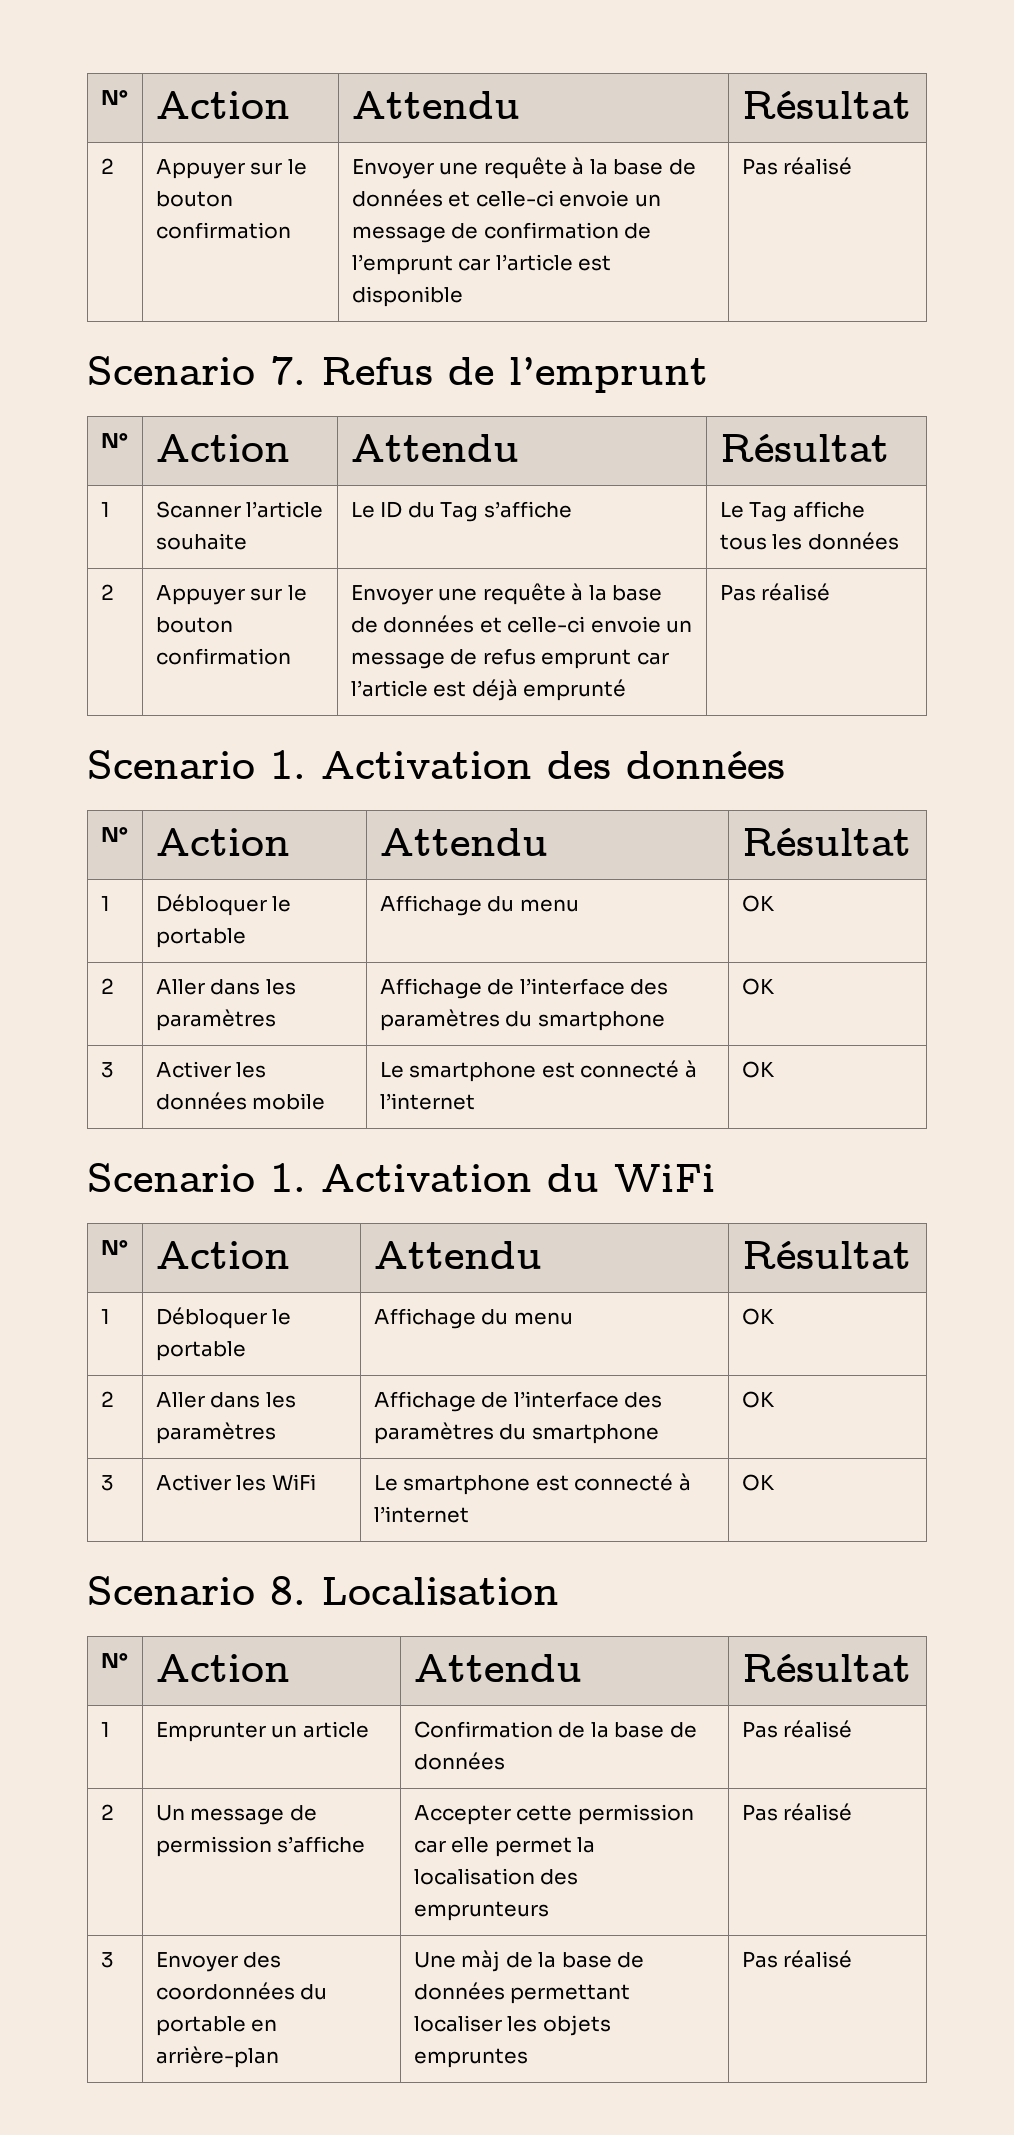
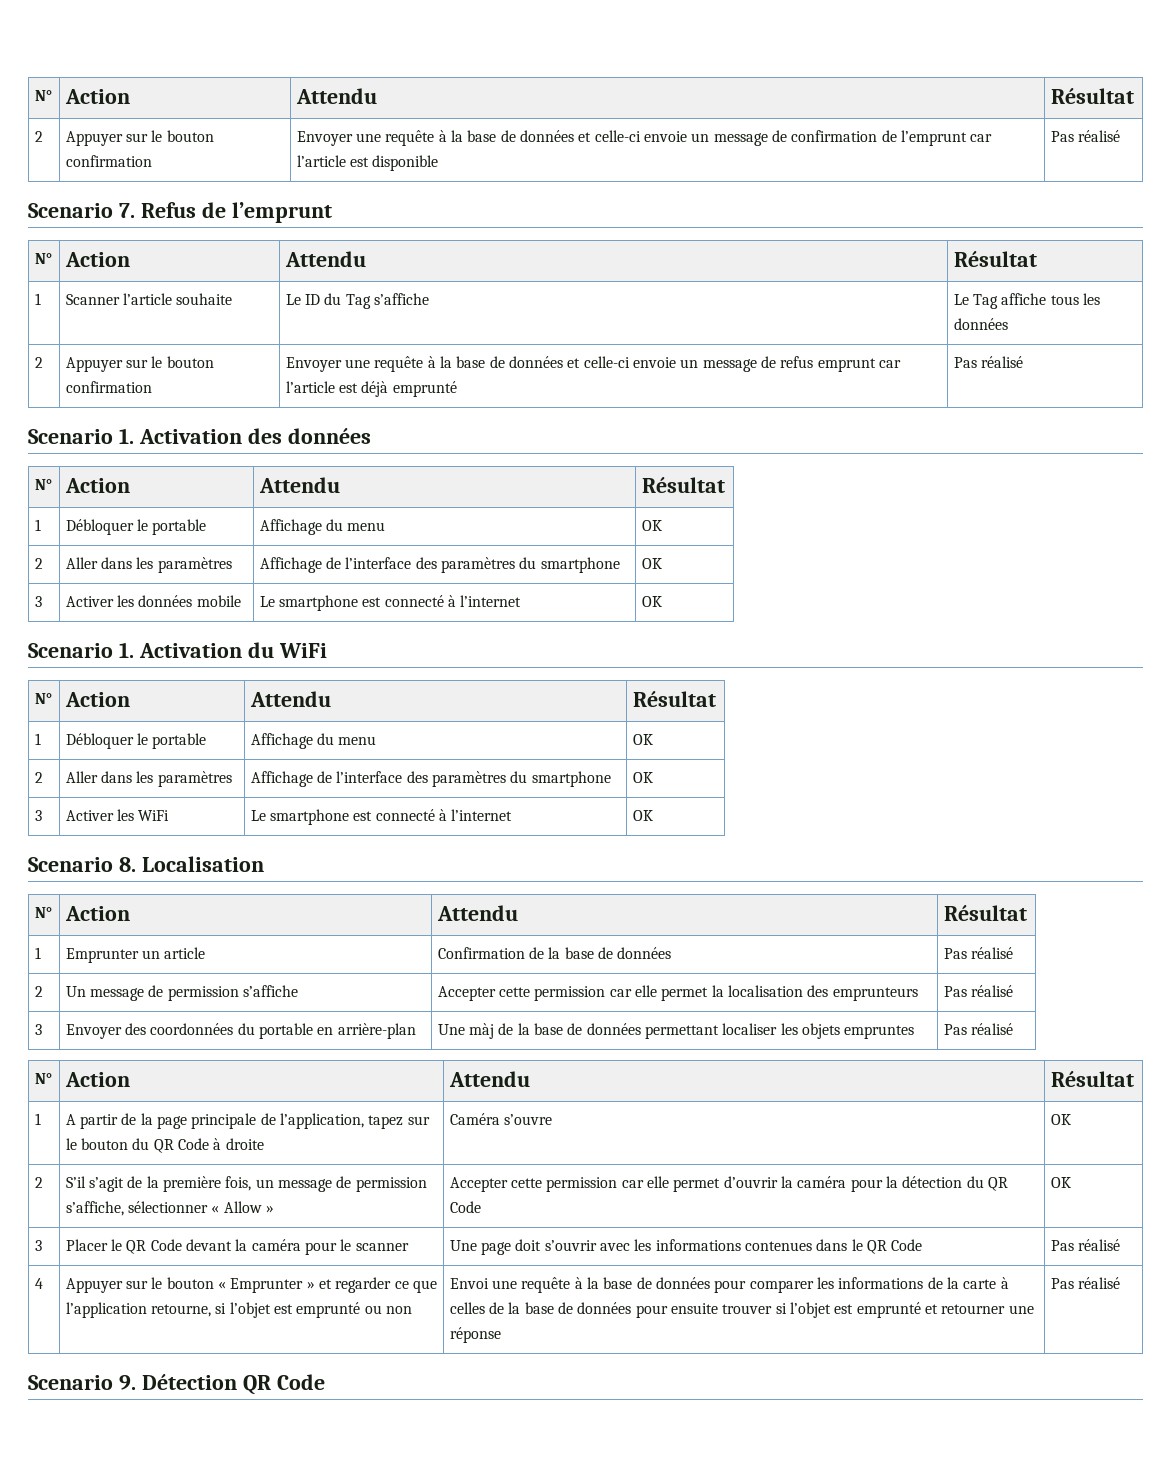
  3 | Envoyer des coordonnées du portable en arrière-plan | Une màj de la base de données permettant localiser les objets empruntes | Pas réalisé
+ N° | Action | Attendu | Résultat
+ 1 | A partir de la page principale de l’application, tapez sur le bouton du QR Code à droite | Caméra s’ouvre | OK
+ 2 | S’il s’agit de la première fois, un message de permission s’affiche, sélectionner « Allow » | Accepter cette permission car elle permet d’ouvrir la caméra pour la détection du QR Code | OK
+ 3 | Placer le QR Code devant la caméra pour le scanner | Une page doit s’ouvrir avec les informations contenues dans le QR Code | Pas réalisé
+ 4 | Appuyer sur le bouton « Emprunter » et regarder ce que l’application retourne, si l’objet est emprunté ou non | Envoi une requête à la base de données pour comparer les informations de la carte à celles de la base de données pour ensuite trouver si l’objet est emprunté et retourner une réponse | Pas réalisé
+ Scenario 9. Détection QR Code

